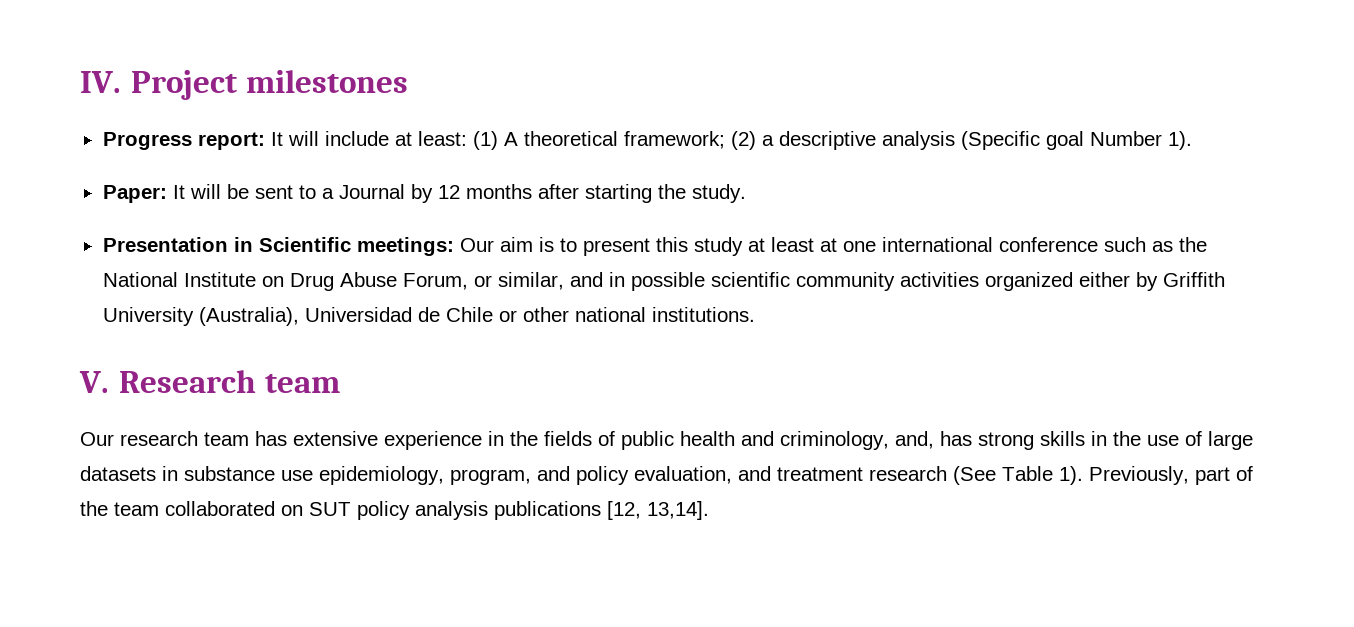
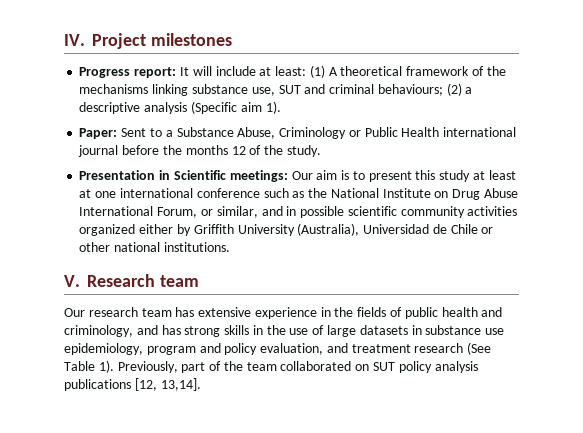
- Progress report: It will include at least: (1) A theoretical framework; (2) a descriptive analysis (Specific goal Number 1).
+ Progress report: It will include at least: (1) A theoretical framework of the mechanisms linking substance use, SUT and criminal behaviours; (2) a descriptive analysis (Specific aim 1).
- Paper: It will be sent to a Journal by 12 months after starting the study.
+ Paper: Sent to a Substance Abuse, Criminology or Public Health international journal before the months 12 of the study.
- Presentation in Scientific meetings: Our aim is to present this study at least at one international conference such as the National Institute on Drug Abuse Forum, or similar, and in possible scientific community activities organized either by Griffith University (Australia), Universidad de Chile or other national institutions.
+ Presentation in Scientific meetings: Our aim is to present this study at least at one international conference such as the National Institute on Drug Abuse International Forum, or similar, and in possible scientific community activities organized either by Griffith University (Australia), Universidad de Chile or other national institutions.
- Our research team has extensive experience in the fields of public health and criminology, and, has strong skills in the use of large datasets in substance use epidemiology, program, and policy evaluation, and treatment research (See Table 1).
+ Our research team has extensive experience in the fields of public health and criminology, and has strong skills in the use of large datasets in substance use epidemiology, program and policy evaluation, and treatment research (See Table 1).

